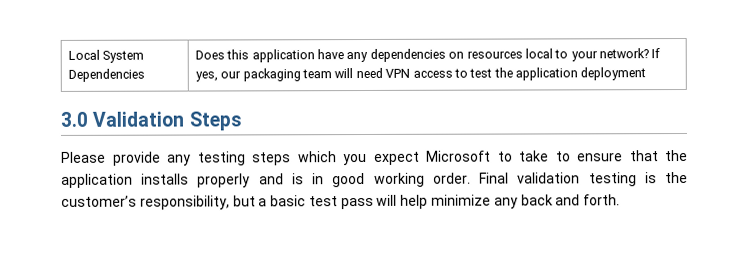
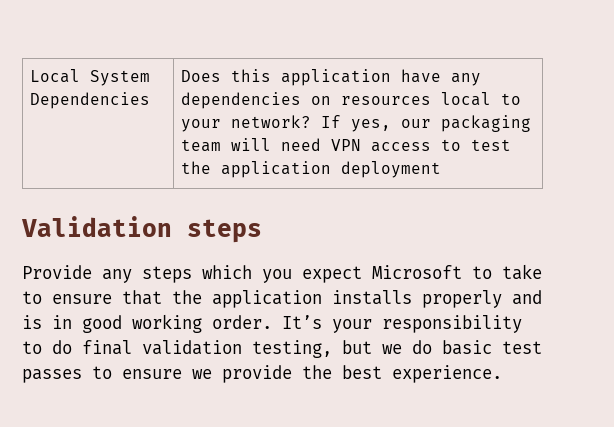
- 3.0 Validation Steps
- Please provide any testing steps which you expect Microsoft to take to ensure that the application installs properly and is in good working order.
+ Validation steps
+ Provide any steps which you expect Microsoft to take to ensure that the application installs properly and is in good working order.
- Final validation testing is the customer’s responsibility, but a basic test pass will help minimize any back and forth.
+ It’s your responsibility to do final validation testing, but we do basic test passes to ensure we provide the best experience.

